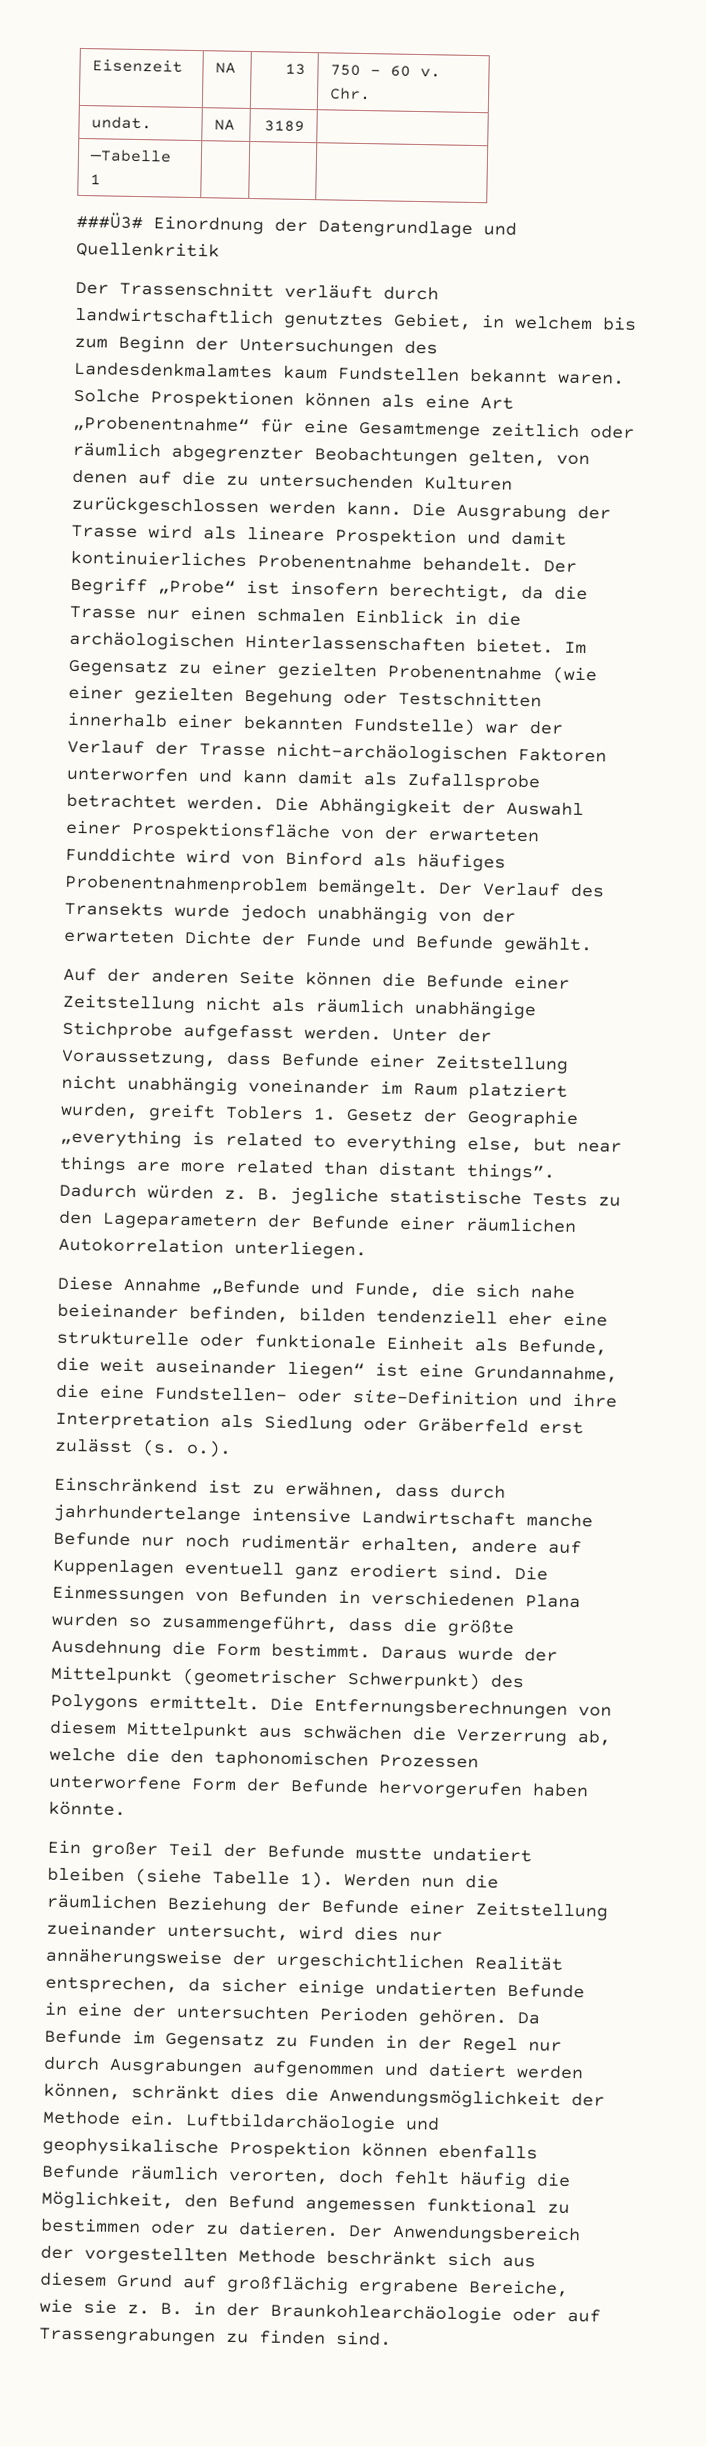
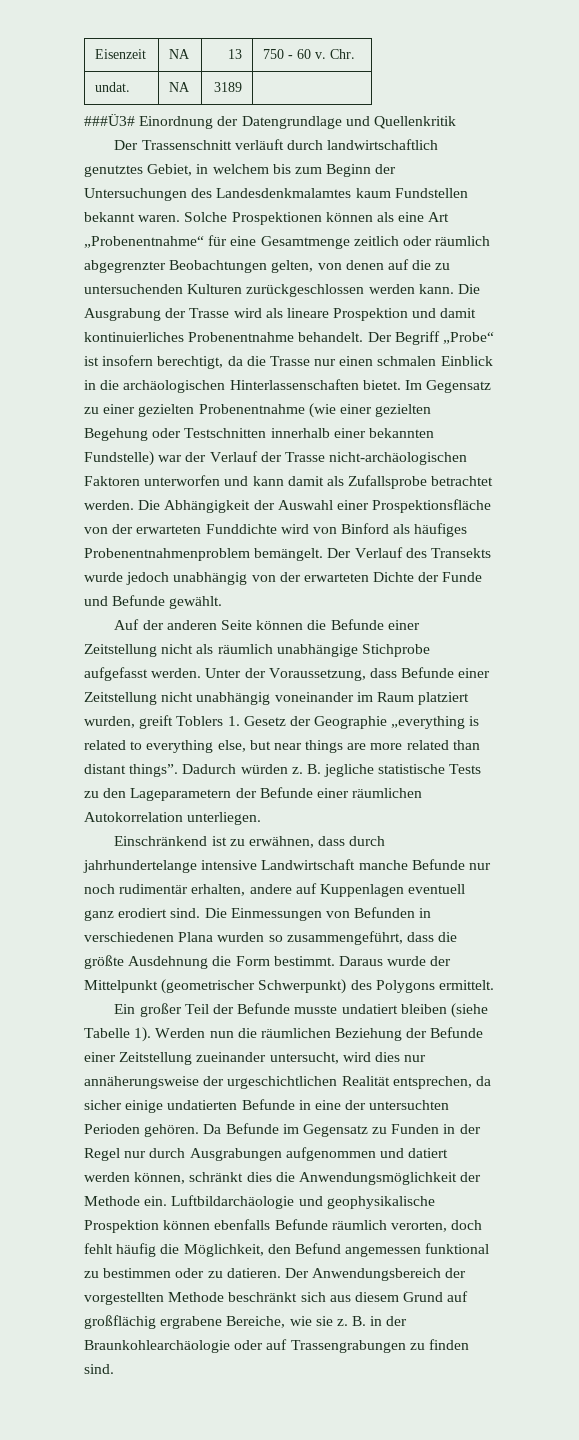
- —Tabelle 1 | | |
- Diese Annahme „Befunde und Funde, die sich nahe beieinander befinden, bilden tendenziell eher eine strukturelle oder funktionale Einheit als Befunde, die weit auseinander liegen“ ist eine Grundannahme, die eine Fundstellen- oder site-Definition und ihre Interpretation als Siedlung oder Gräberfeld erst zulässt (s. o.).
- Die Entfernungsberechnungen von diesem Mittelpunkt aus schwächen die Verzerrung ab, welche die den taphonomischen Prozessen unterworfene Form der Befunde hervorgerufen haben könnte.
- Ein großer Teil der Befunde mustte undatiert bleiben (siehe Tabelle 1).
+ Ein großer Teil der Befunde musste undatiert bleiben (siehe Tabelle 1).

